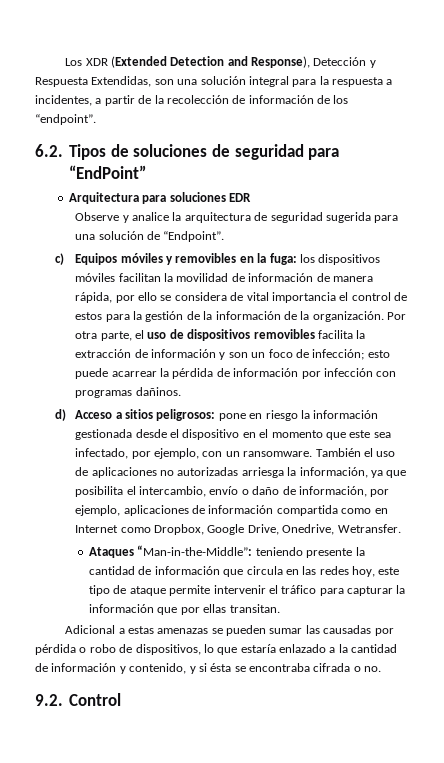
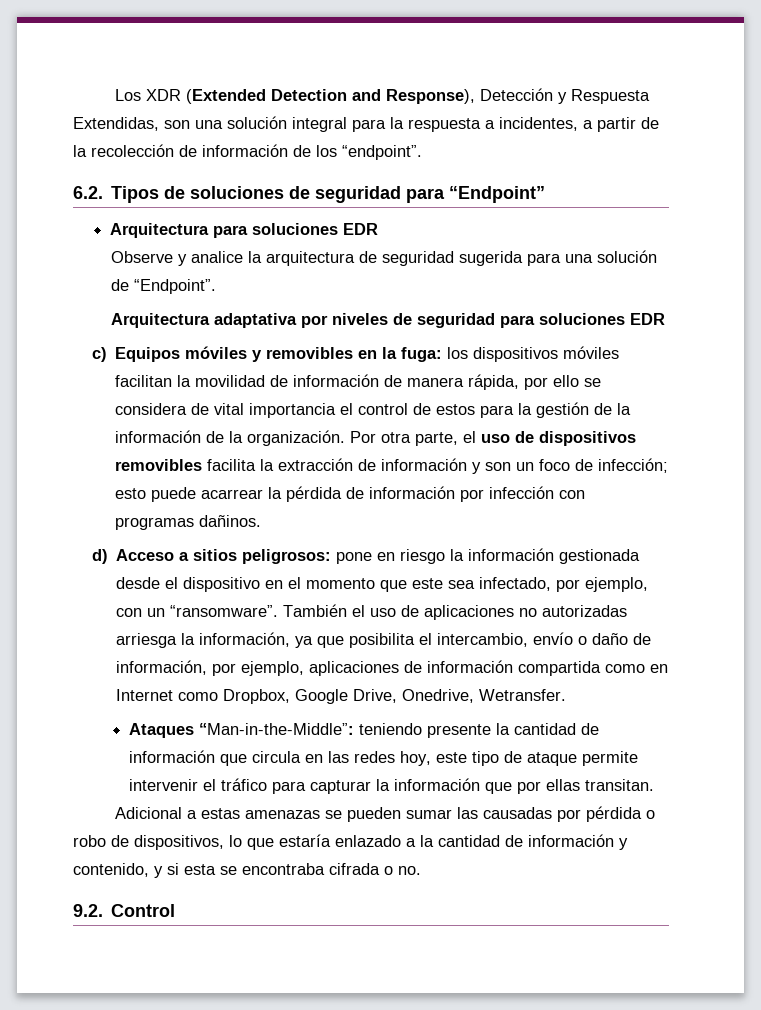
- 6.2. Tipos de soluciones de seguridad para “EndPoint”
+ 6.2. Tipos de soluciones de seguridad para “Endpoint”
+ Arquitectura adaptativa por niveles de seguridad para soluciones EDR
- d) Acceso a sitios peligrosos: pone en riesgo la información gestionada desde el dispositivo en el momento que este sea infectado, por ejemplo, con un ransomware.
+ d) Acceso a sitios peligrosos: pone en riesgo la información gestionada desde el dispositivo en el momento que este sea infectado, por ejemplo, con un “ransomware”.
- Adicional a estas amenazas se pueden sumar las causadas por pérdida o robo de dispositivos, lo que estaría enlazado a la cantidad de información y contenido, y si ésta se encontraba cifrada o no.
+ Adicional a estas amenazas se pueden sumar las causadas por pérdida o robo de dispositivos, lo que estaría enlazado a la cantidad de información y contenido, y si esta se encontraba cifrada o no.

